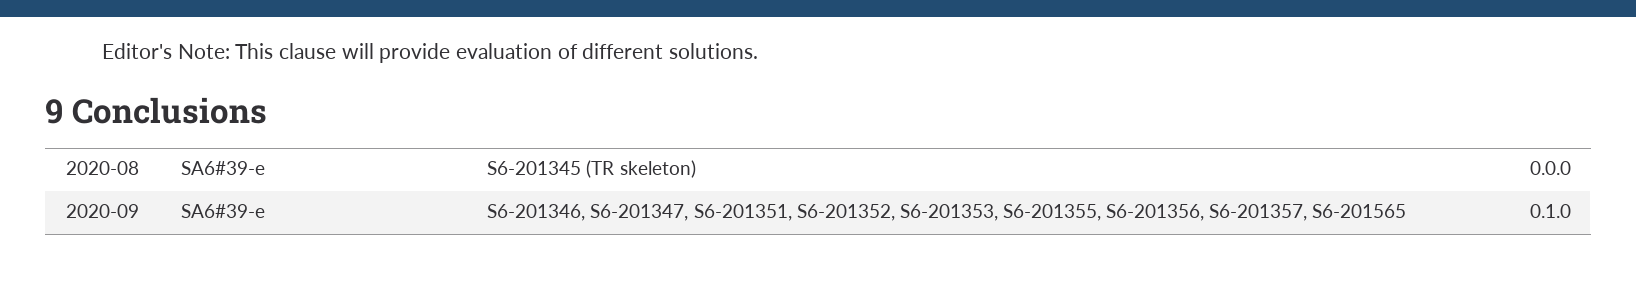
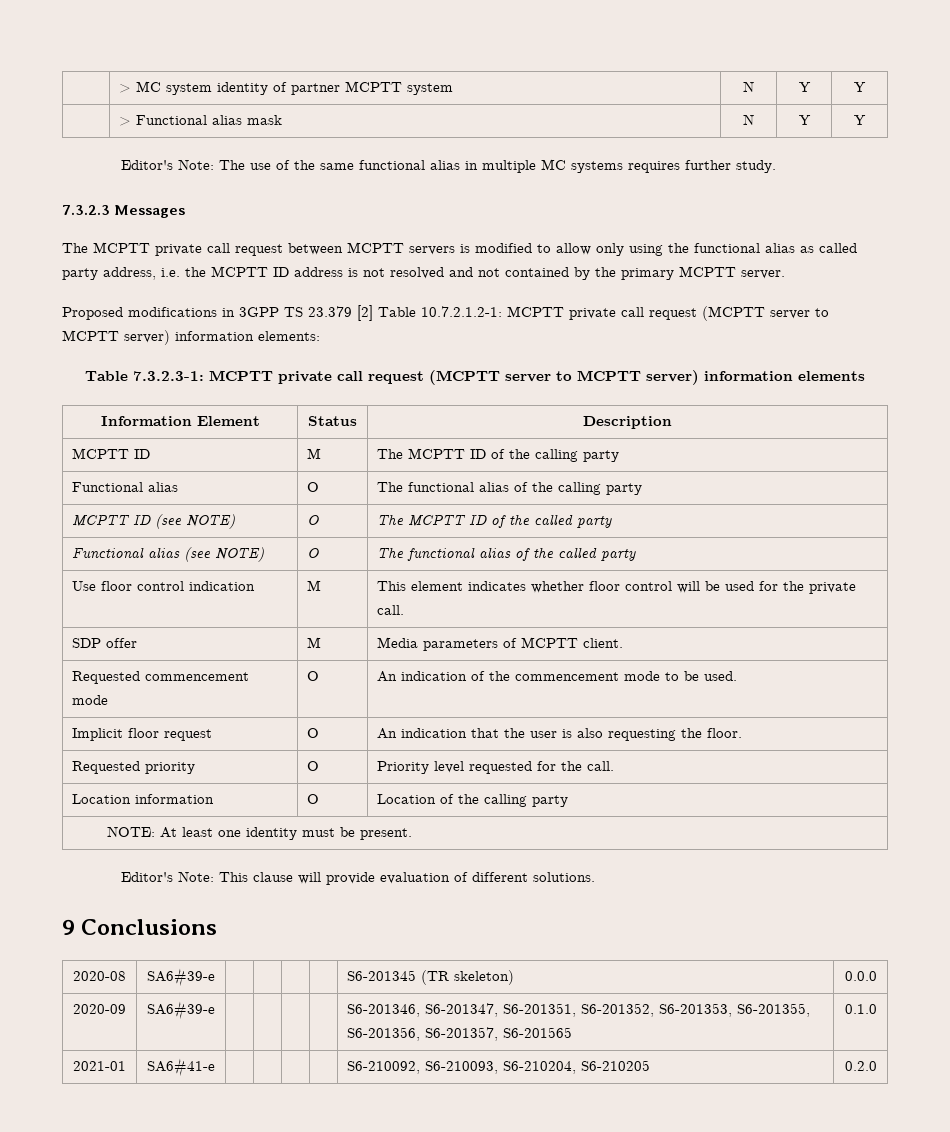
+ | > MC system identity of partner MCPTT system | N | Y | Y
+ | > Functional alias mask | N | Y | Y
+ Editor's Note: The use of the same functional alias in multiple MC systems requires further study.
+ 7.3.2.3 Messages
+ The MCPTT private call request between MCPTT servers is modified to allow only using the functional alias as called party address, i.e. the MCPTT ID address is not resolved and not contained by the primary MCPTT server.
+ Proposed modifications in 3GPP TS 23.379 [2] Table 10.7.2.1.2-1: MCPTT private call request (MCPTT server to MCPTT server) information elements:
+ Table 7.3.2.3-1: MCPTT private call request (MCPTT server to MCPTT server) information elements
+ Information Element | Status | Description
+ MCPTT ID | M | The MCPTT ID of the calling party
+ Functional alias | O | The functional alias of the calling party
+ MCPTT ID (see NOTE) | O | The MCPTT ID of the called party
+ Functional alias (see NOTE) | O | The functional alias of the called party
+ Use floor control indication | M | This element indicates whether floor control will be used for the private call.
+ SDP offer | M | Media parameters of MCPTT client.
+ Requested commencement mode | O | An indication of the commencement mode to be used.
+ Implicit floor request | O | An indication that the user is also requesting the floor.
+ Requested priority | O | Priority level requested for the call.
+ Location information | O | Location of the calling party
+ NOTE: At least one identity must be present.
+ 2021-01 | SA6#41-e | | | | | S6-210092, S6-210093, S6-210204, S6-210205 | 0.2.0

